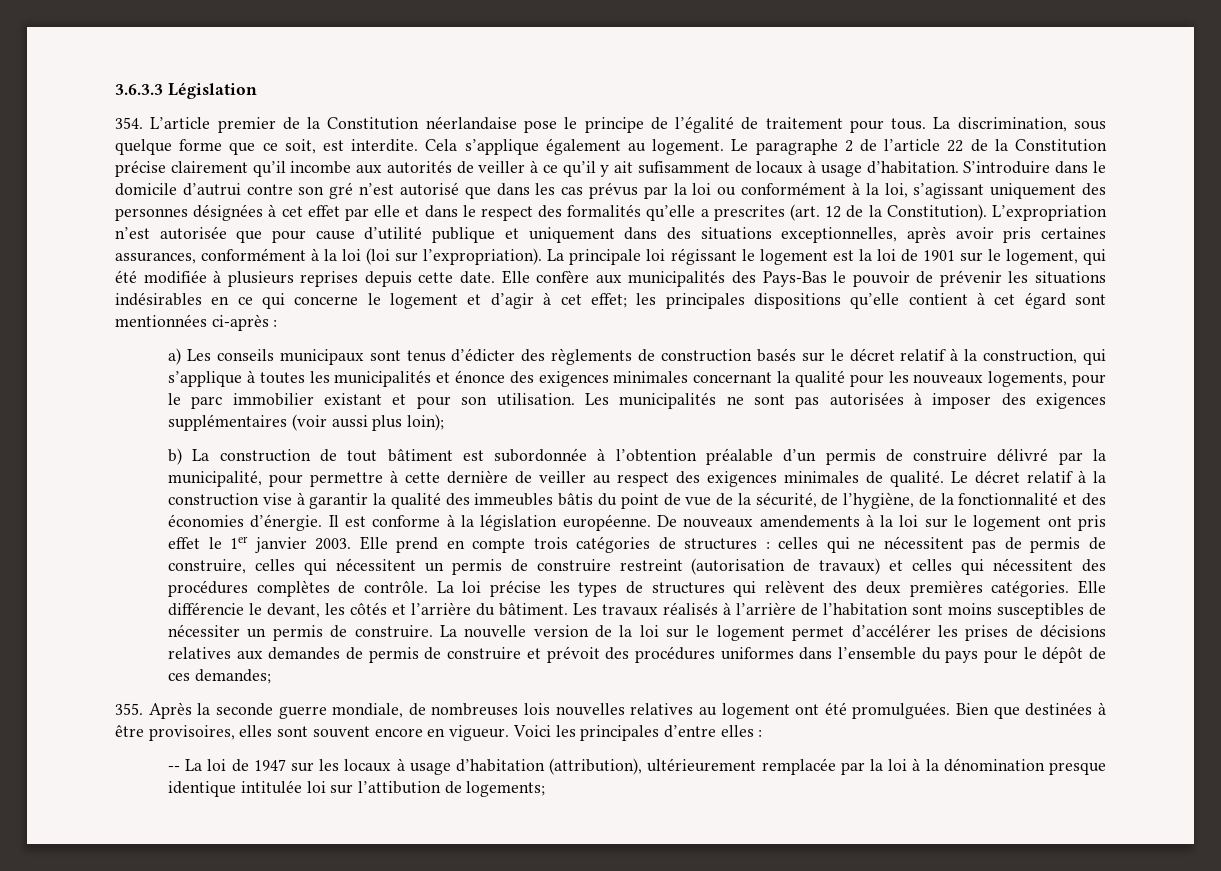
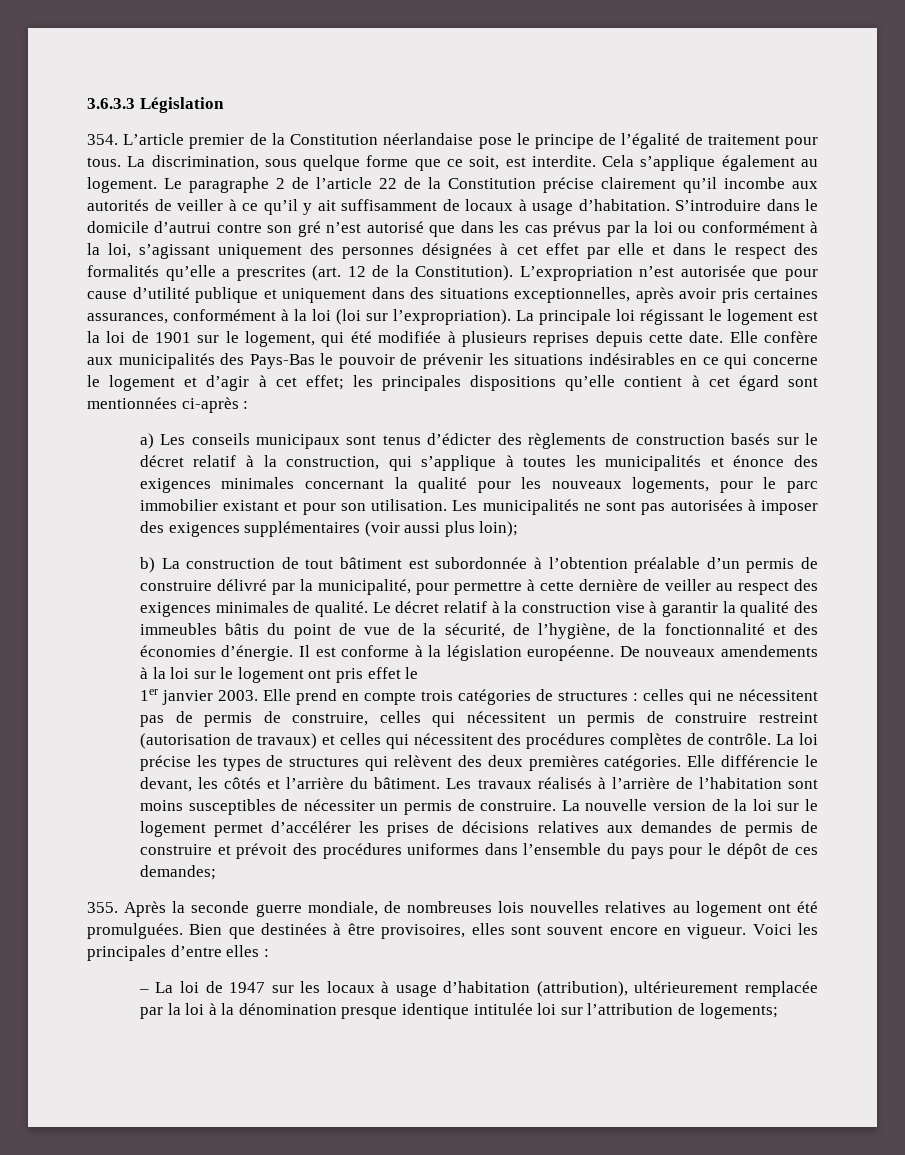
- Le paragraphe 2 de l’article 22 de la Constitution précise clairement qu’il incombe aux autorités de veiller à ce qu’il y ait sufisamment de locaux à usage d’habitation.
+ Le paragraphe 2 de l’article 22 de la Constitution précise clairement qu’il incombe aux autorités de veiller à ce qu’il y ait suffisamment de locaux à usage d’habitation.
- De nouveaux amendements à la loi sur le logement ont pris effet le 1er janvier 2003.
+ De nouveaux amendements à la loi sur le logement ont pris effet le
+ 1er janvier 2003.
- -- La loi de 1947 sur les locaux à usage d’habitation (attribution), ultérieurement remplacée par la loi à la dénomination presque identique intitulée loi sur l’attibution de logements;
+ – La loi de 1947 sur les locaux à usage d’habitation (attribution), ultérieurement remplacée par la loi à la dénomination presque identique intitulée loi sur l’attribution de logements;

